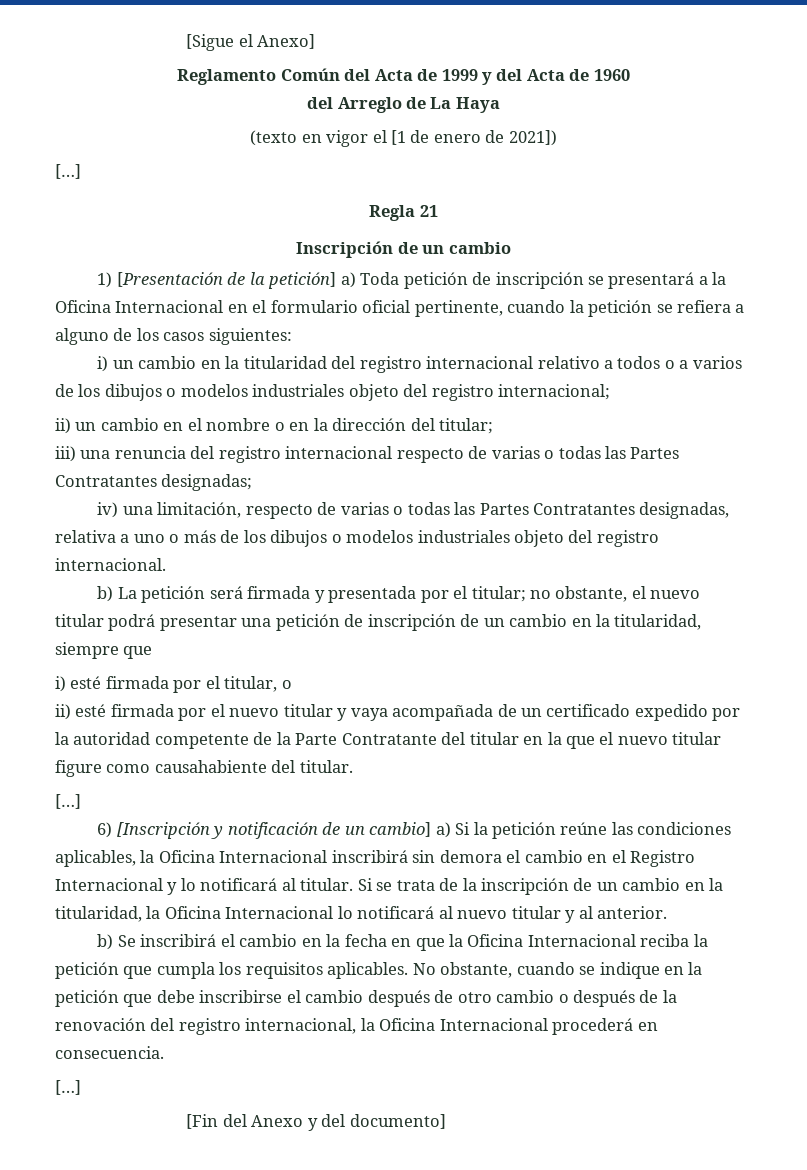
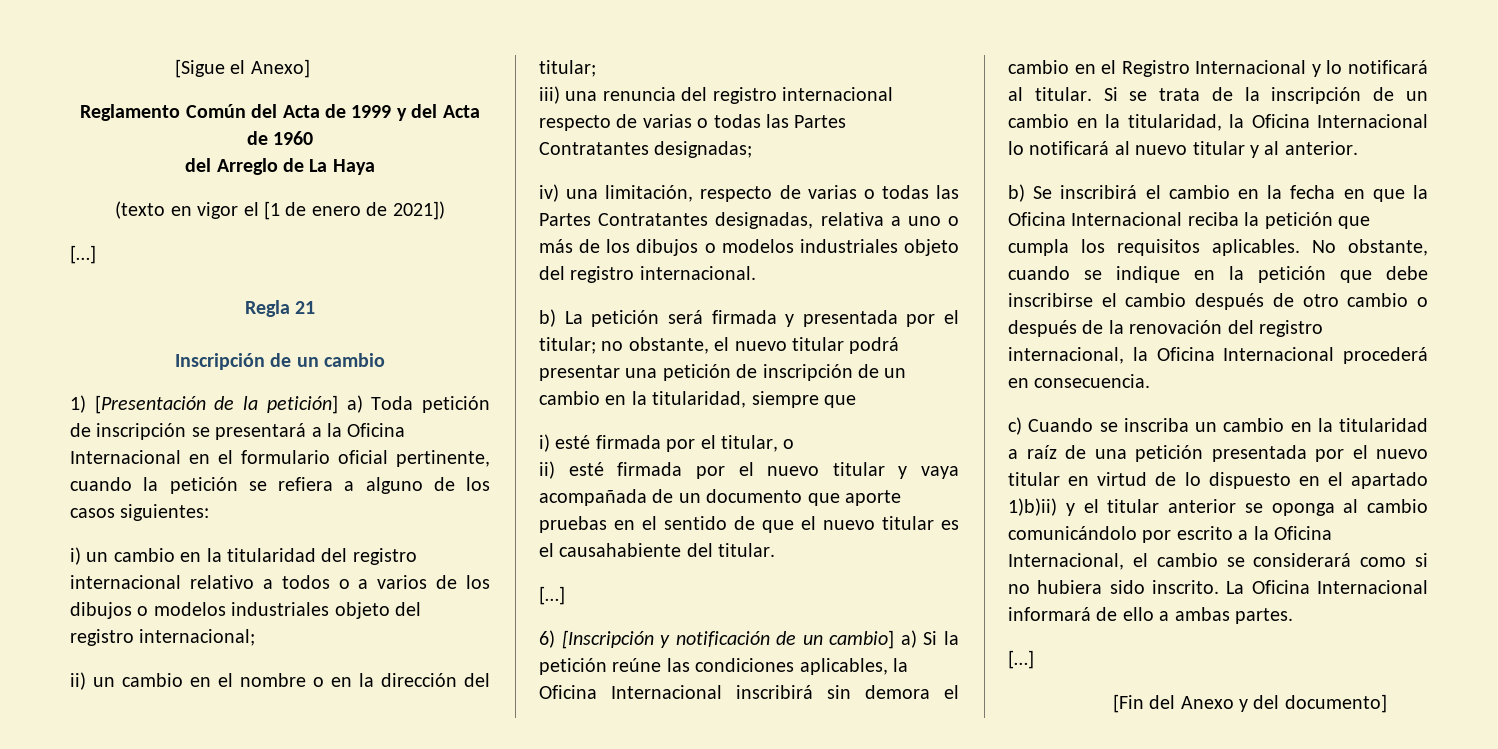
- ii) esté firmada por el nuevo titular y vaya acompañada de un certificado expedido por la autoridad competente de la Parte Contratante del titular en la que el nuevo titular figure como causahabiente del titular.
+ ii) esté firmada por el nuevo titular y vaya acompañada de un documento que aporte pruebas en el sentido de que el nuevo titular es el causahabiente del titular.
+ c) Cuando se inscriba un cambio en la titularidad a raíz de una petición presentada por el nuevo titular en virtud de lo dispuesto en el apartado 1)b)ii) y el titular anterior se oponga al cambio comunicándolo por escrito a la Oficina Internacional, el cambio se considerará como si no hubiera sido inscrito. La Oficina Internacional informará de ello a ambas partes.

